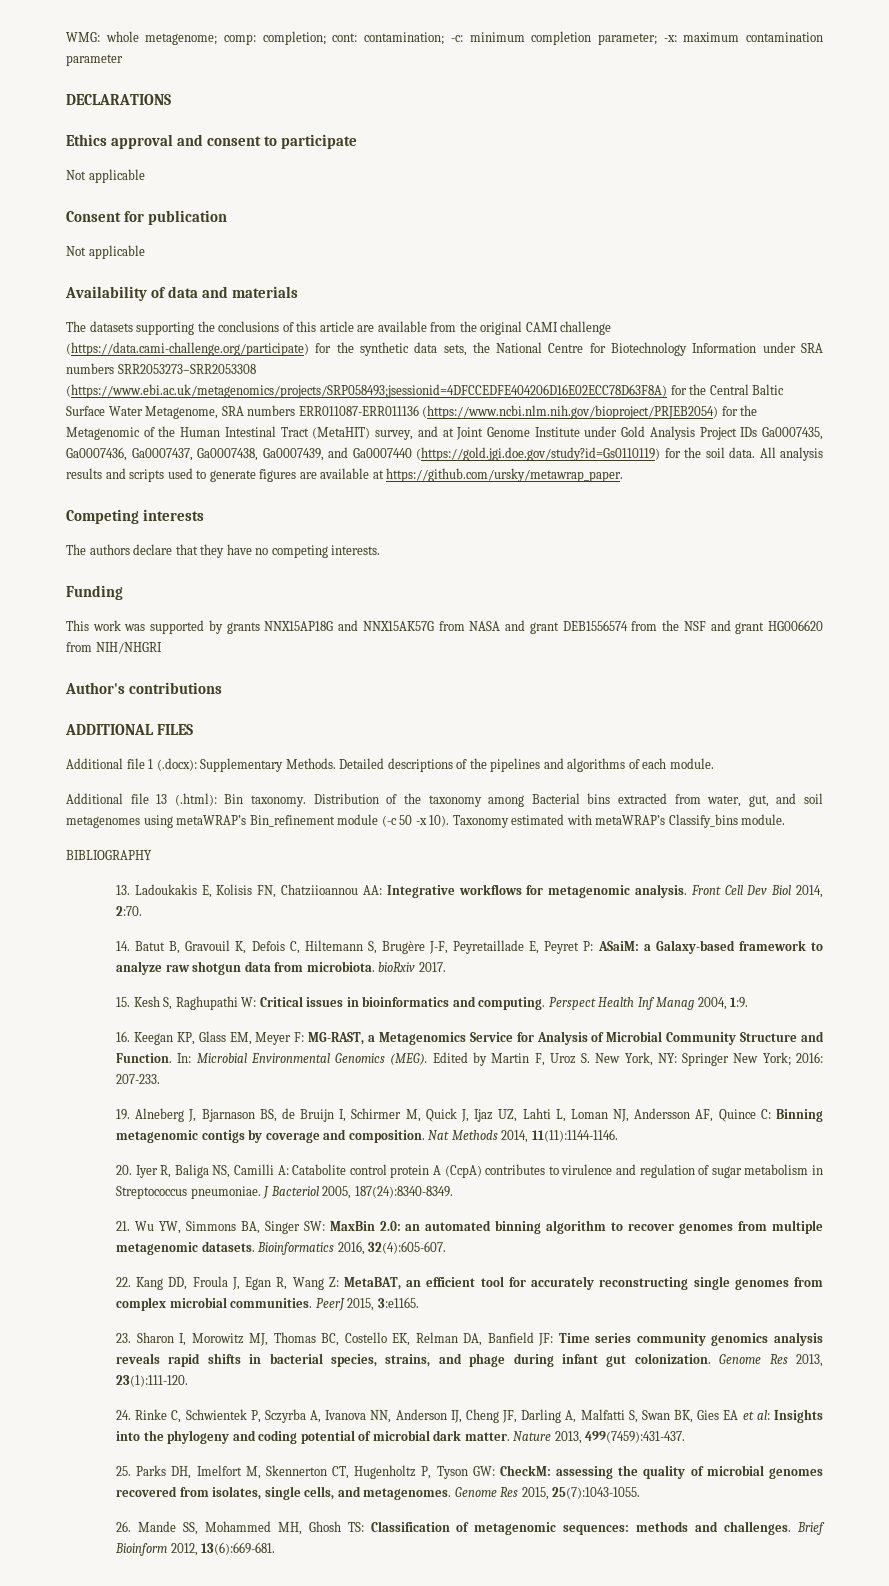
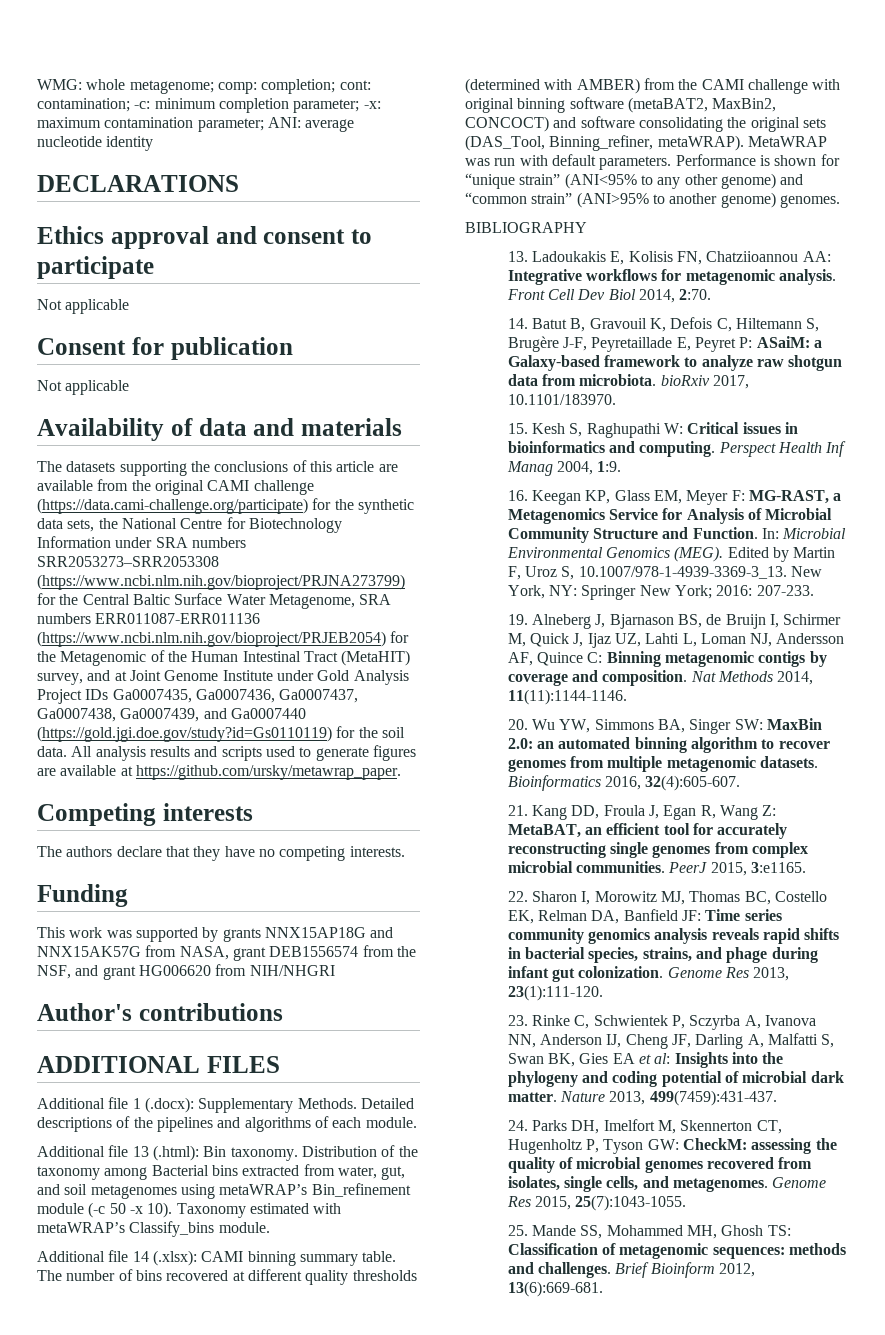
- WMG: whole metagenome; comp: completion; cont: contamination; -c: minimum completion parameter; -x: maximum contamination parameter
+ WMG: whole metagenome; comp: completion; cont: contamination; -c: minimum completion parameter; -x: maximum contamination parameter; ANI: average nucleotide identity
- The datasets supporting the conclusions of this article are available from the original CAMI challenge (https://data.cami-challenge.org/participate) for the synthetic data sets, the National Centre for Biotechnology Information under SRA numbers SRR2053273–SRR2053308 (https://www.ebi.ac.uk/metagenomics/projects/SRP058493;jsessionid=4DFCCEDFE404206D16E02ECC78D63F8A) for the Central Baltic Surface Water Metagenome, SRA numbers ERR011087-ERR011136 (https://www.ncbi.nlm.nih.gov/bioproject/PRJEB2054) for the Metagenomic of the Human Intestinal Tract (MetaHIT) survey, and at Joint Genome Institute under Gold Analysis Project IDs Ga0007435, Ga0007436, Ga0007437, Ga0007438, Ga0007439, and Ga0007440 (https://gold.jgi.doe.gov/study?id=Gs0110119) for the soil data.
+ The datasets supporting the conclusions of this article are available from the original CAMI challenge (https://data.cami-challenge.org/participate) for the synthetic data sets, the National Centre for Biotechnology Information under SRA numbers SRR2053273–SRR2053308 (https://www.ncbi.nlm.nih.gov/bioproject/PRJNA273799) for the Central Baltic Surface Water Metagenome, SRA numbers ERR011087-ERR011136 (https://www.ncbi.nlm.nih.gov/bioproject/PRJEB2054) for the Metagenomic of the Human Intestinal Tract (MetaHIT) survey, and at Joint Genome Institute under Gold Analysis Project IDs Ga0007435, Ga0007436, Ga0007437, Ga0007438, Ga0007439, and Ga0007440 (https://gold.jgi.doe.gov/study?id=Gs0110119) for the soil data.
- This work was supported by grants NNX15AP18G and NNX15AK57G from NASA and grant DEB1556574 from the NSF and grant HG006620 from NIH/NHGRI
+ This work was supported by grants NNX15AP18G and NNX15AK57G from NASA, grant DEB1556574 from the NSF, and grant HG006620 from NIH/NHGRI
+ Additional file 14 (.xlsx): CAMI binning summary table. The number of bins recovered at different quality thresholds (determined with AMBER) from the CAMI challenge with original binning software (metaBAT2, MaxBin2, CONCOCT) and software consolidating the original sets (DAS_Tool, Binning_refiner, metaWRAP). MetaWRAP was run with default parameters. Performance is shown for “unique strain” (ANI<95% to any other genome) and “common strain” (ANI>95% to another genome) genomes.
- 14. Batut B, Gravouil K, Defois C, Hiltemann S, Brugère J-F, Peyretaillade E, Peyret P: ASaiM: a Galaxy-based framework to analyze raw shotgun data from microbiota. bioRxiv 2017.
+ 14. Batut B, Gravouil K, Defois C, Hiltemann S, Brugère J-F, Peyretaillade E, Peyret P: ASaiM: a Galaxy-based framework to analyze raw shotgun data from microbiota. bioRxiv 2017, 10.1101/183970.
- Edited by Martin F, Uroz S. New York, NY: Springer New York; 2016: 207-233.
+ Edited by Martin F, Uroz S, 10.1007/978-1-4939-3369-3_13. New York, NY: Springer New York; 2016: 207-233.
- 20. Iyer R, Baliga NS, Camilli A: Catabolite control protein A (CcpA) contributes to virulence and regulation of sugar metabolism in Streptococcus pneumoniae. J Bacteriol 2005, 187(24):8340-8349.
- 21. Wu YW, Simmons BA, Singer SW: MaxBin 2.0: an automated binning algorithm to recover genomes from multiple metagenomic datasets.
+ 20. Wu YW, Simmons BA, Singer SW: MaxBin 2.0: an automated binning algorithm to recover genomes from multiple metagenomic datasets.
- 22. Kang DD, Froula J, Egan R, Wang Z: MetaBAT, an efficient tool for accurately reconstructing single genomes from complex microbial communities.
+ 21. Kang DD, Froula J, Egan R, Wang Z: MetaBAT, an efficient tool for accurately reconstructing single genomes from complex microbial communities.
- 23. Sharon I, Morowitz MJ, Thomas BC, Costello EK, Relman DA, Banfield JF: Time series community genomics analysis reveals rapid shifts in bacterial species, strains, and phage during infant gut colonization.
+ 22. Sharon I, Morowitz MJ, Thomas BC, Costello EK, Relman DA, Banfield JF: Time series community genomics analysis reveals rapid shifts in bacterial species, strains, and phage during infant gut colonization.
- 24. Rinke C, Schwientek P, Sczyrba A, Ivanova NN, Anderson IJ, Cheng JF, Darling A, Malfatti S, Swan BK, Gies EA et al: Insights into the phylogeny and coding potential of microbial dark matter.
+ 23. Rinke C, Schwientek P, Sczyrba A, Ivanova NN, Anderson IJ, Cheng JF, Darling A, Malfatti S, Swan BK, Gies EA et al: Insights into the phylogeny and coding potential of microbial dark matter.
- 25. Parks DH, Imelfort M, Skennerton CT, Hugenholtz P, Tyson GW: CheckM: assessing the quality of microbial genomes recovered from isolates, single cells, and metagenomes.
+ 24. Parks DH, Imelfort M, Skennerton CT, Hugenholtz P, Tyson GW: CheckM: assessing the quality of microbial genomes recovered from isolates, single cells, and metagenomes.
- 26. Mande SS, Mohammed MH, Ghosh TS: Classification of metagenomic sequences: methods and challenges.
+ 25. Mande SS, Mohammed MH, Ghosh TS: Classification of metagenomic sequences: methods and challenges.

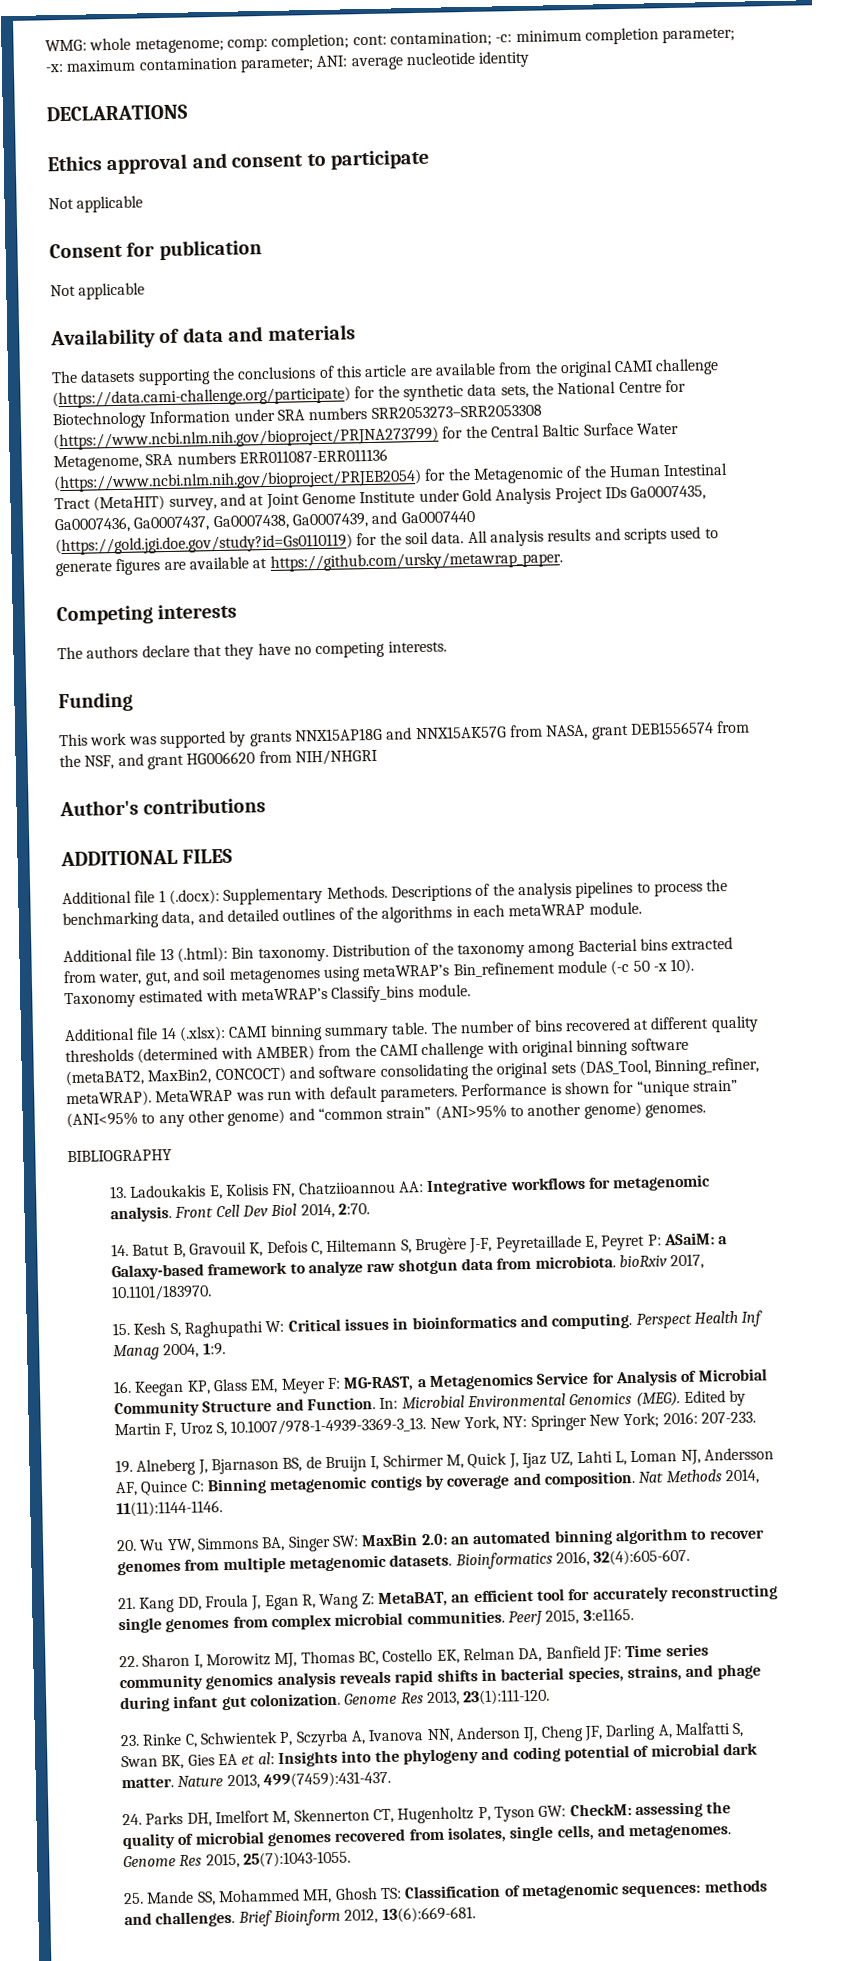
- Detailed descriptions of the pipelines and algorithms of each module.
+ Descriptions of the analysis pipelines to process the benchmarking data, and detailed outlines of the algorithms in each metaWRAP module.

